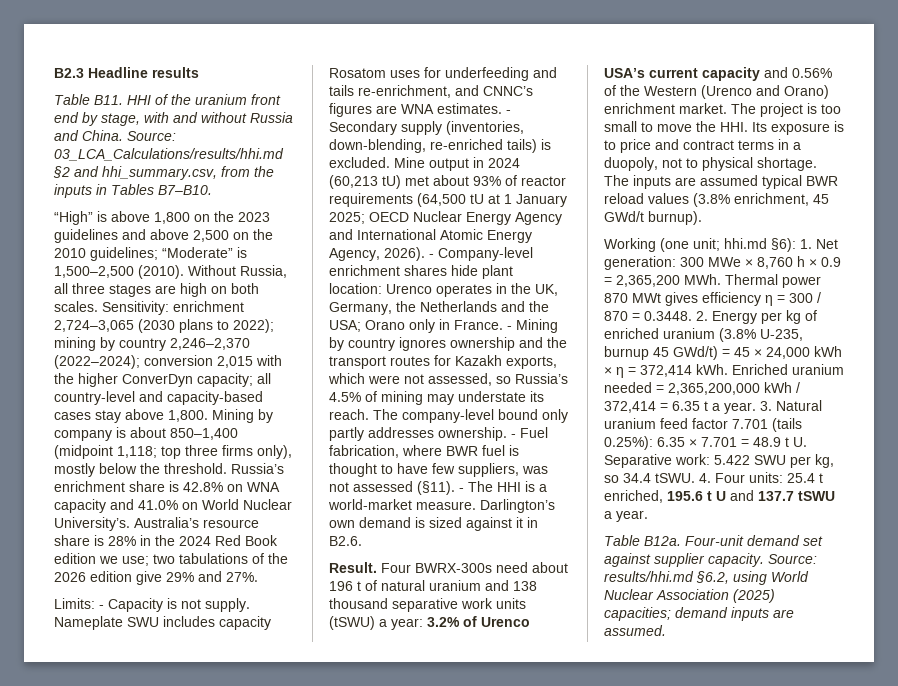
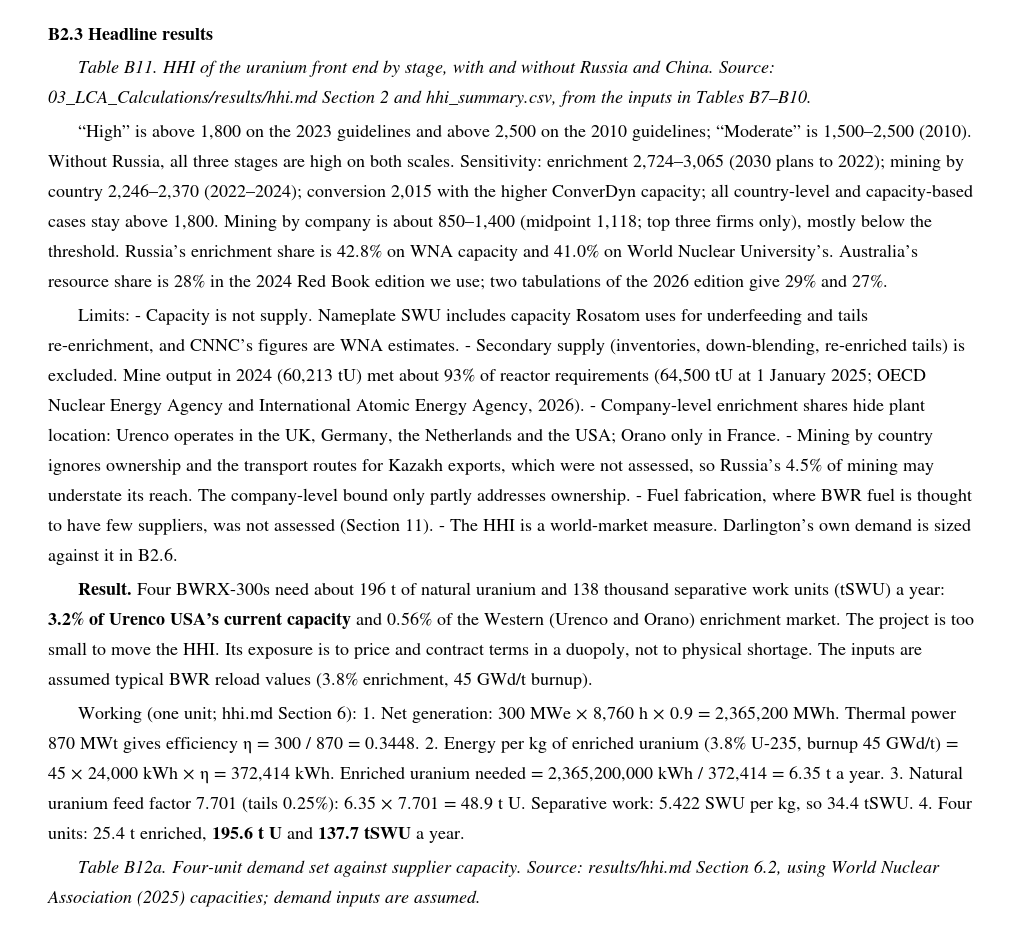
- Source: 03_LCA_Calculations/results/hhi.md §2 and hhi_summary.csv, from the inputs in Tables B7–B10.
+ Source: 03_LCA_Calculations/results/hhi.md Section 2 and hhi_summary.csv, from the inputs in Tables B7–B10.
- - Fuel fabrication, where BWR fuel is thought to have few suppliers, was not assessed (§11).
+ - Fuel fabrication, where BWR fuel is thought to have few suppliers, was not assessed (Section 11).
- Working (one unit; hhi.md §6): 1. Net generation: 300 MWe × 8,760 h × 0.9 = 2,365,200 MWh. Thermal power 870 MWt gives efficiency η = 300 / 870 = 0.3448. 2. Energy per kg of enriched uranium (3.8% U-235, burnup 45 GWd/t) = 45 × 24,000 kWh × η = 372,414 kWh.
+ Working (one unit; hhi.md Section 6): 1. Net generation: 300 MWe × 8,760 h × 0.9 = 2,365,200 MWh. Thermal power 870 MWt gives efficiency η = 300 / 870 = 0.3448. 2. Energy per kg of enriched uranium (3.8% U-235, burnup 45 GWd/t) = 45 × 24,000 kWh × η = 372,414 kWh.
- Source: results/hhi.md §6.2, using World Nuclear Association (2025) capacities; demand inputs are assumed.
+ Source: results/hhi.md Section 6.2, using World Nuclear Association (2025) capacities; demand inputs are assumed.

